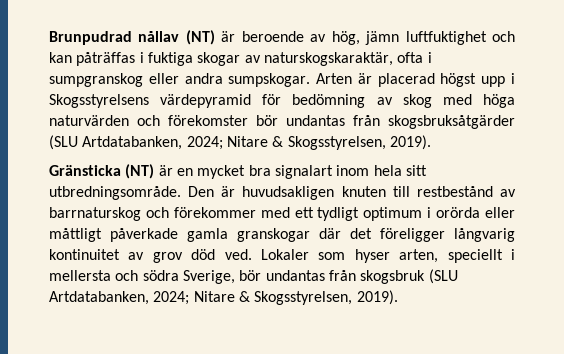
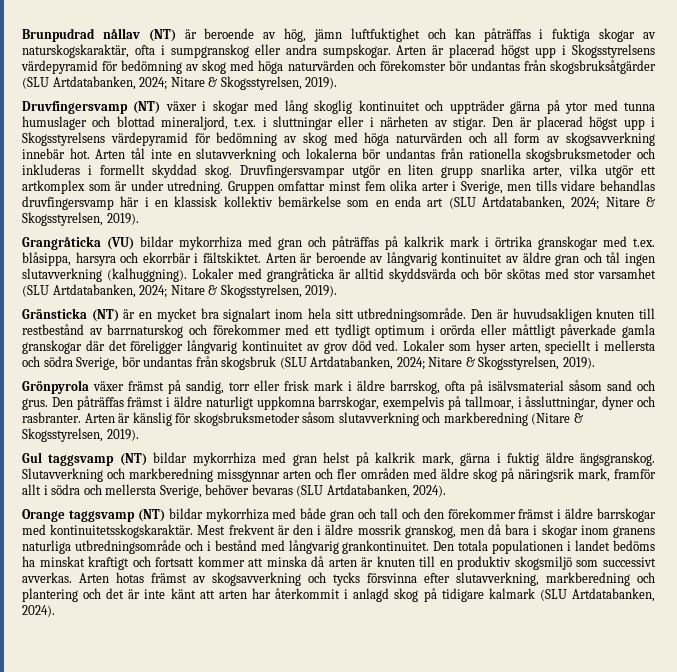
+ Druvfingersvamp (NT) växer i skogar med lång skoglig kontinuitet och uppträder gärna på ytor med tunna humuslager och blottad mineraljord, t.ex. i sluttningar eller i närheten av stigar. Den är placerad högst upp i Skogsstyrelsens värdepyramid för bedömning av skog med höga naturvärden och all form av skogsavverkning innebär hot. Arten tål inte en slutavverkning och lokalerna bör undantas från rationella skogsbruksmetoder och inkluderas i formellt skyddad skog. Druvfingersvampar utgör en liten grupp snarlika arter, vilka utgör ett artkomplex som är under utredning. Gruppen omfattar minst fem olika arter i Sverige, men tills vidare behandlas druvfingersvamp här i en klassisk kollektiv bemärkelse som en enda art (SLU Artdatabanken, 2024; Nitare & Skogsstyrelsen, 2019).
+ Grangråticka (VU) bildar mykorrhiza med gran och påträffas på kalkrik mark i örtrika granskogar med t.ex. blåsippa, harsyra och ekorrbär i fältskiktet. Arten är beroende av långvarig kontinuitet av äldre gran och tål ingen slutavverkning (kalhuggning). Lokaler med grangråticka är alltid skyddsvärda och bör skötas med stor varsamhet (SLU Artdatabanken, 2024; Nitare & Skogsstyrelsen, 2019).
+ Grönpyrola växer främst på sandig, torr eller frisk mark i äldre barrskog, ofta på isälvsmaterial såsom sand och grus. Den påträffas främst i äldre naturligt uppkomna barrskogar, exempelvis på tallmoar, i åssluttningar, dyner och rasbranter. Arten är känslig för skogsbruksmetoder såsom slutavverkning och markberedning (Nitare & Skogsstyrelsen, 2019).
+ Gul taggsvamp (NT) bildar mykorrhiza med gran helst på kalkrik mark, gärna i fuktig äldre ängsgranskog. Slutavverkning och markberedning missgynnar arten och fler områden med äldre skog på näringsrik mark, framför allt i södra och mellersta Sverige, behöver bevaras (SLU Artdatabanken, 2024).
+ Orange taggsvamp (NT) bildar mykorrhiza med både gran och tall och den förekommer främst i äldre barrskogar med kontinuitetsskogskaraktär. Mest frekvent är den i äldre mossrik granskog, men då bara i skogar inom granens naturliga utbredningsområde och i bestånd med långvarig grankontinuitet. Den totala populationen i landet bedöms ha minskat kraftigt och fortsatt kommer att minska då arten är knuten till en produktiv skogsmiljö som successivt avverkas. Arten hotas främst av skogsavverkning och tycks försvinna efter slutavverkning, markberedning och plantering och det är inte känt att arten har återkommit i anlagd skog på tidigare kalmark (SLU Artdatabanken, 2024).

